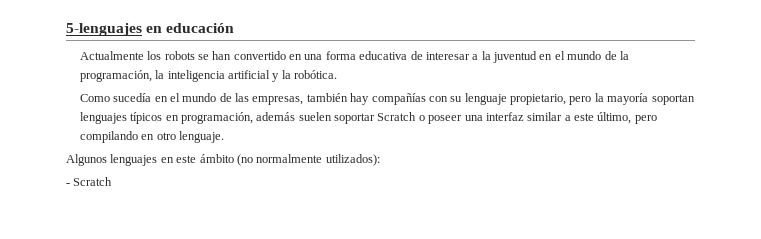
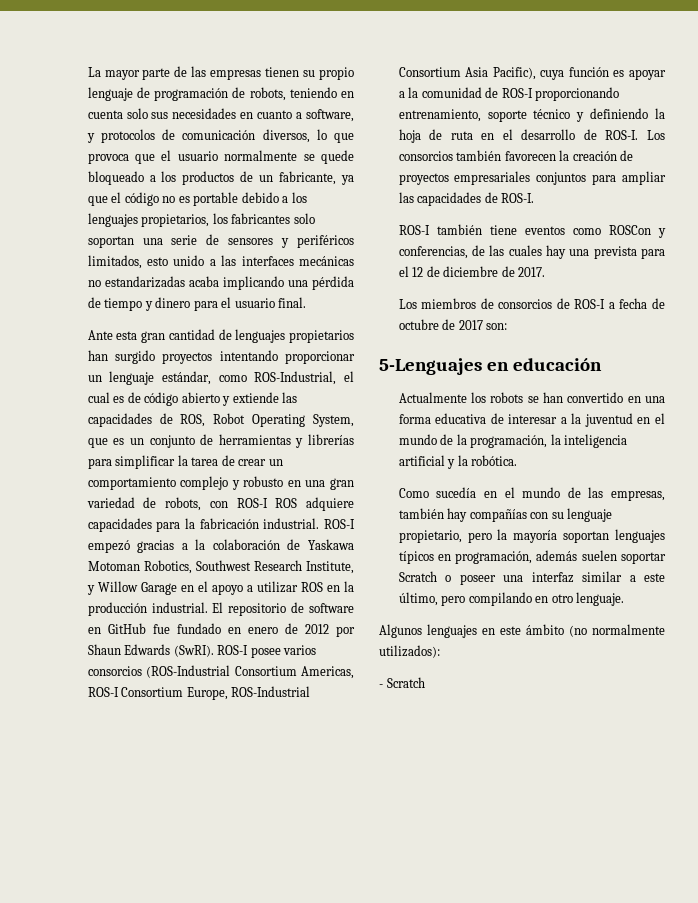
- 5-lenguajes en educación
+ La mayor parte de las empresas tienen su propio lenguaje de programación de robots, teniendo en cuenta solo sus necesidades en cuanto a software, y protocolos de comunicación diversos, lo que provoca que el usuario normalmente se quede bloqueado a los productos de un fabricante, ya que el código no es portable debido a los lenguajes propietarios, los fabricantes solo soportan una serie de sensores y periféricos limitados, esto unido a las interfaces mecánicas no estandarizadas acaba implicando una pérdida de tiempo y dinero para el usuario final.
+ Ante esta gran cantidad de lenguajes propietarios han surgido proyectos intentando proporcionar un lenguaje estándar, como ROS-Industrial, el cual es de código abierto y extiende las capacidades de ROS, Robot Operating System, que es un conjunto de herramientas y librerías para simplificar la tarea de crear un comportamiento complejo y robusto en una gran variedad de robots, con ROS-I ROS adquiere capacidades para la fabricación industrial. ROS-I empezó gracias a la colaboración de Yaskawa Motoman Robotics, Southwest Research Institute, y Willow Garage en el apoyo a utilizar ROS en la producción industrial. El repositorio de software en GitHub fue fundado en enero de 2012 por Shaun Edwards (SwRI). ROS-I posee varios consorcios (ROS-Industrial Consortium Americas, ROS-I Consortium Europe, ROS-Industrial Consortium Asia Pacific), cuya función es apoyar a la comunidad de ROS-I proporcionando entrenamiento, soporte técnico y definiendo la hoja de ruta en el desarrollo de ROS-I. Los consorcios también favorecen la creación de proyectos empresariales conjuntos para ampliar las capacidades de ROS-I.
+ ROS-I también tiene eventos como ROSCon y conferencias, de las cuales hay una prevista para el 12 de diciembre de 2017.
+ Los miembros de consorcios de ROS-I a fecha de octubre de 2017 son:
+ 5-Lenguajes en educación

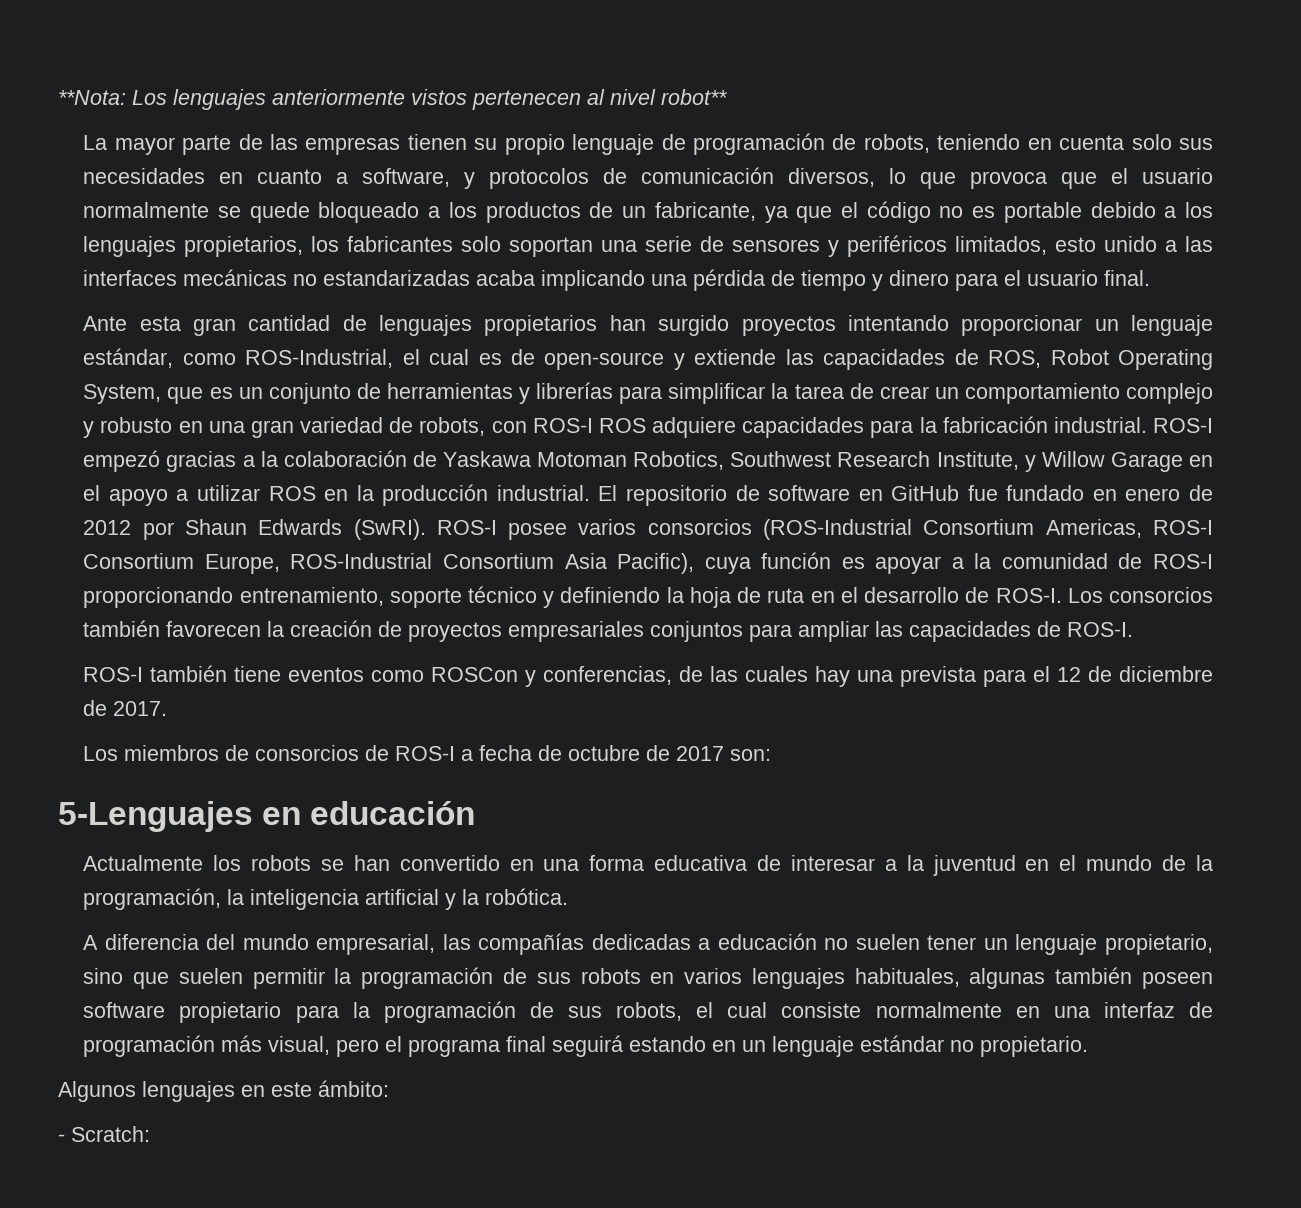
+ **Nota: Los lenguajes anteriormente vistos pertenecen al nivel robot**
- Ante esta gran cantidad de lenguajes propietarios han surgido proyectos intentando proporcionar un lenguaje estándar, como ROS-Industrial, el cual es de código abierto y extiende las capacidades de ROS, Robot Operating System, que es un conjunto de herramientas y librerías para simplificar la tarea de crear un comportamiento complejo y robusto en una gran variedad de robots, con ROS-I ROS adquiere capacidades para la fabricación industrial.
+ Ante esta gran cantidad de lenguajes propietarios han surgido proyectos intentando proporcionar un lenguaje estándar, como ROS-Industrial, el cual es de open-source y extiende las capacidades de ROS, Robot Operating System, que es un conjunto de herramientas y librerías para simplificar la tarea de crear un comportamiento complejo y robusto en una gran variedad de robots, con ROS-I ROS adquiere capacidades para la fabricación industrial.
- Como sucedía en el mundo de las empresas, también hay compañías con su lenguaje propietario, pero la mayoría soportan lenguajes típicos en programación, además suelen soportar Scratch o poseer una interfaz similar a este último, pero compilando en otro lenguaje.
+ A diferencia del mundo empresarial, las compañías dedicadas a educación no suelen tener un lenguaje propietario, sino que suelen permitir la programación de sus robots en varios lenguajes habituales, algunas también poseen software propietario para la programación de sus robots, el cual consiste normalmente en una interfaz de programación más visual, pero el programa final seguirá estando en un lenguaje estándar no propietario.
- Algunos lenguajes en este ámbito (no normalmente utilizados):
+ Algunos lenguajes en este ámbito:
- - Scratch
+ - Scratch:

